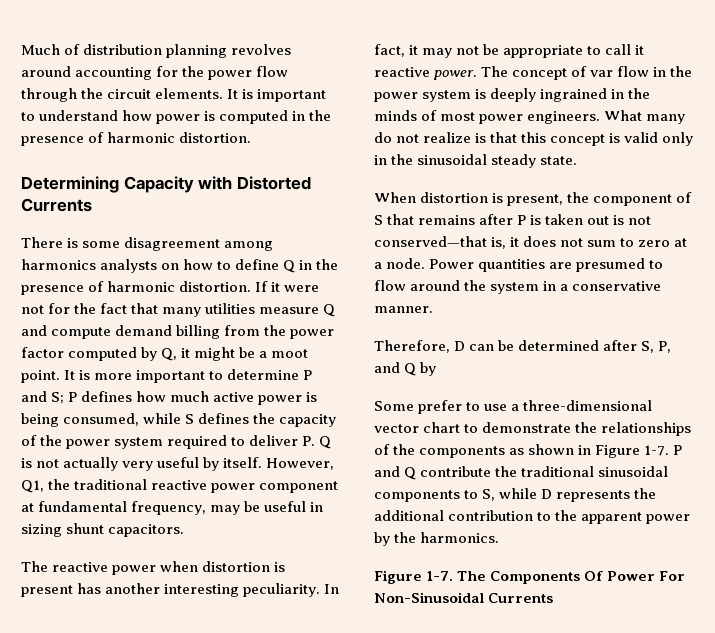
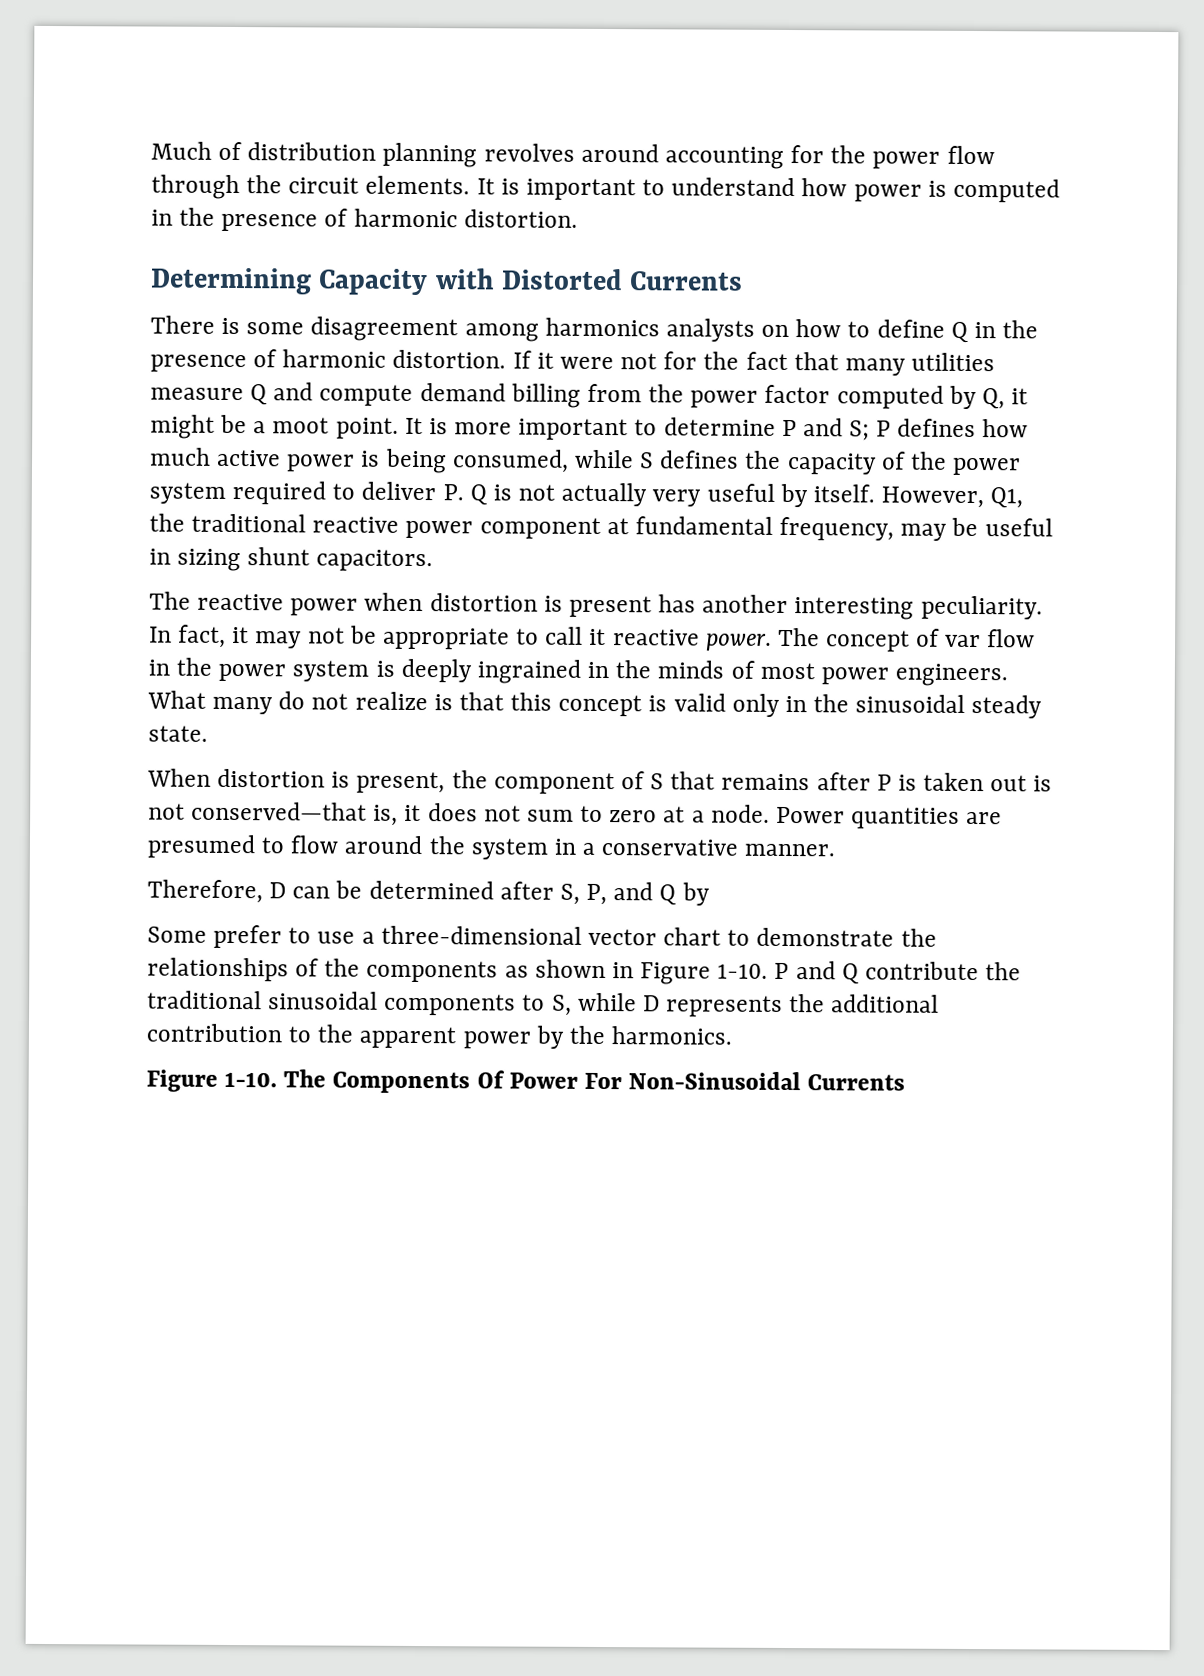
- Some prefer to use a three-dimensional vector chart to demonstrate the relationships of the components as shown in Figure 1-7.
+ Some prefer to use a three-dimensional vector chart to demonstrate the relationships of the components as shown in Figure 1-10.
  P and Q contribute the traditional sinusoidal components to S, while D represents the additional contribution to the apparent power by the harmonics.
- Figure 1-7.
+ Figure 1-10.

